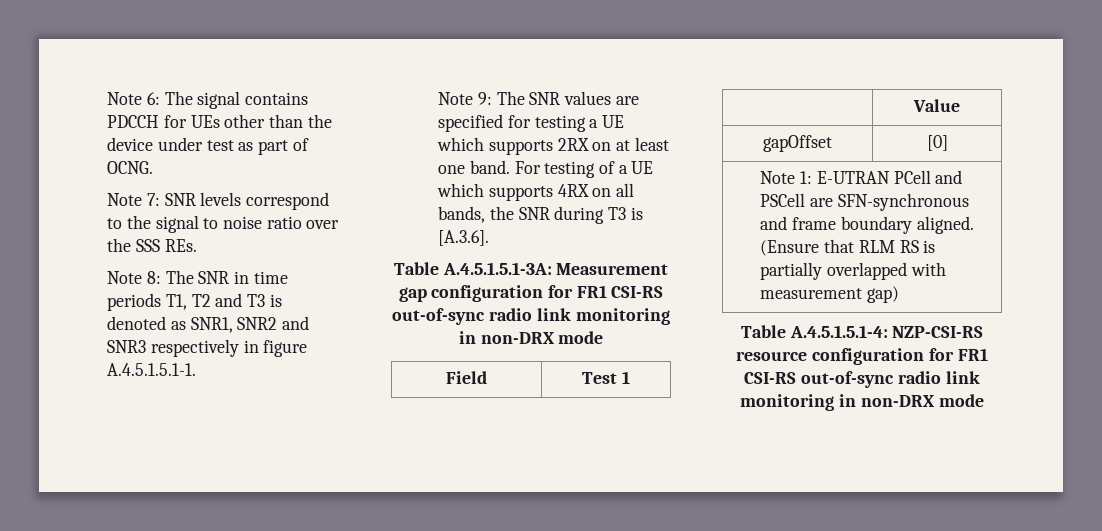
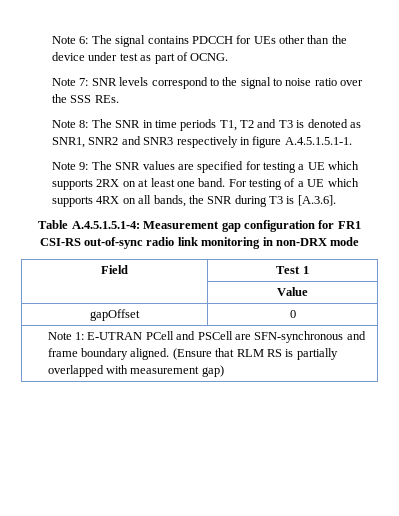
- Table A.4.5.1.5.1-3A: Measurement gap configuration for FR1 CSI-RS out-of-sync radio link monitoring in non-DRX mode
+ Table A.4.5.1.5.1-4: Measurement gap configuration for FR1 CSI-RS out-of-sync radio link monitoring in non-DRX mode
- gapOffset | [0]
+ gapOffset | 0
- Table A.4.5.1.5.1-4: NZP-CSI-RS resource configuration for FR1 CSI-RS out-of-sync radio link monitoring in non-DRX mode

